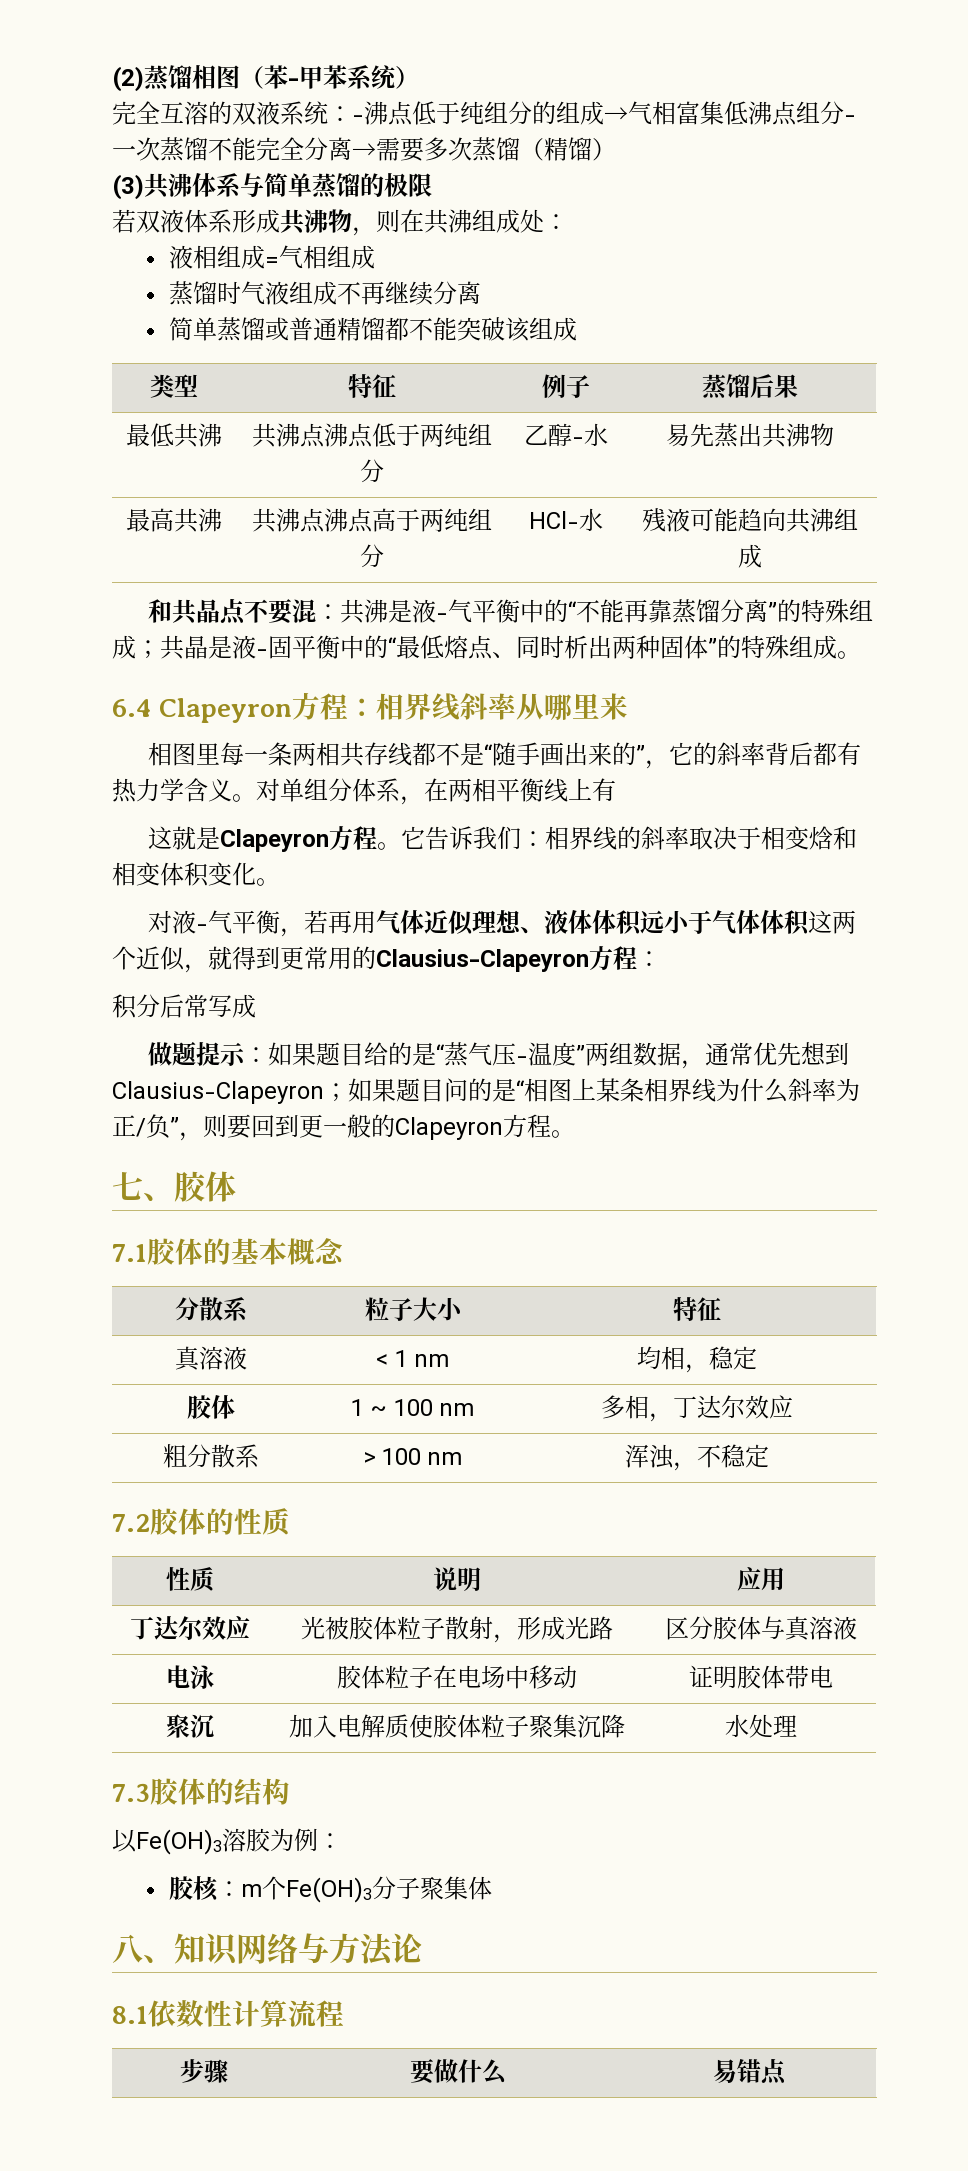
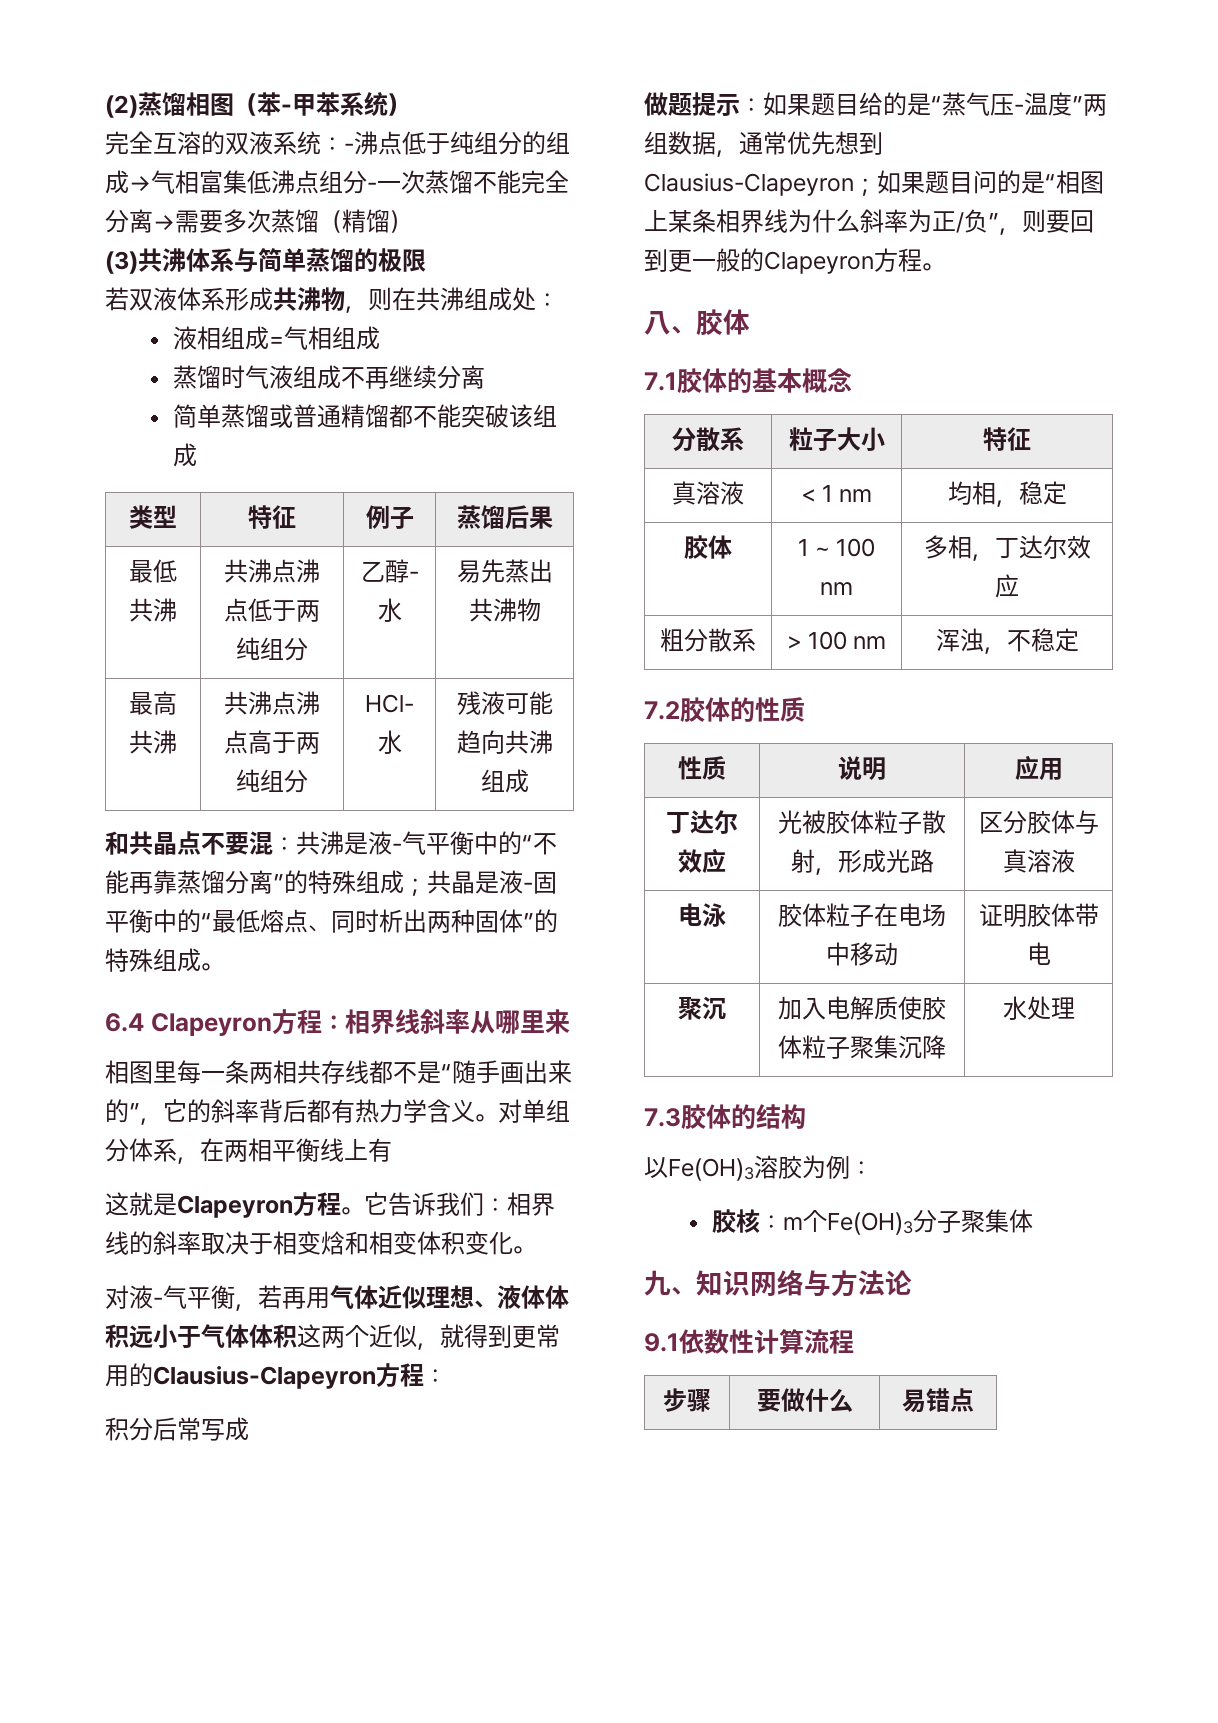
- 七、胶体
+ 八、胶体
- 八、知识网络与方法论
+ 九、知识网络与方法论
- 8.1依数性计算流程
+ 9.1依数性计算流程

